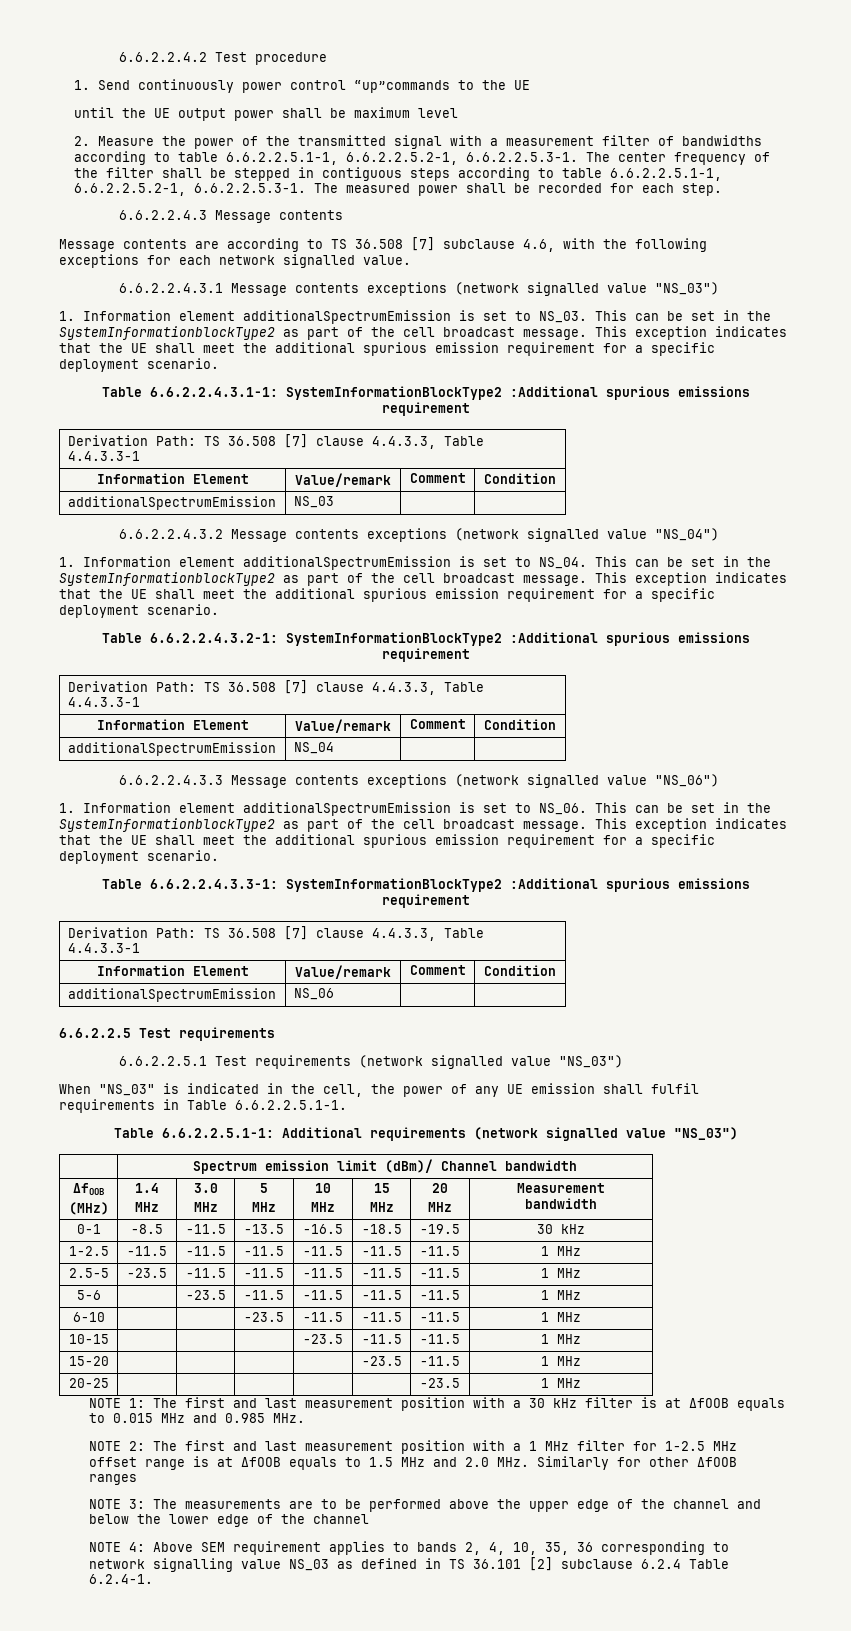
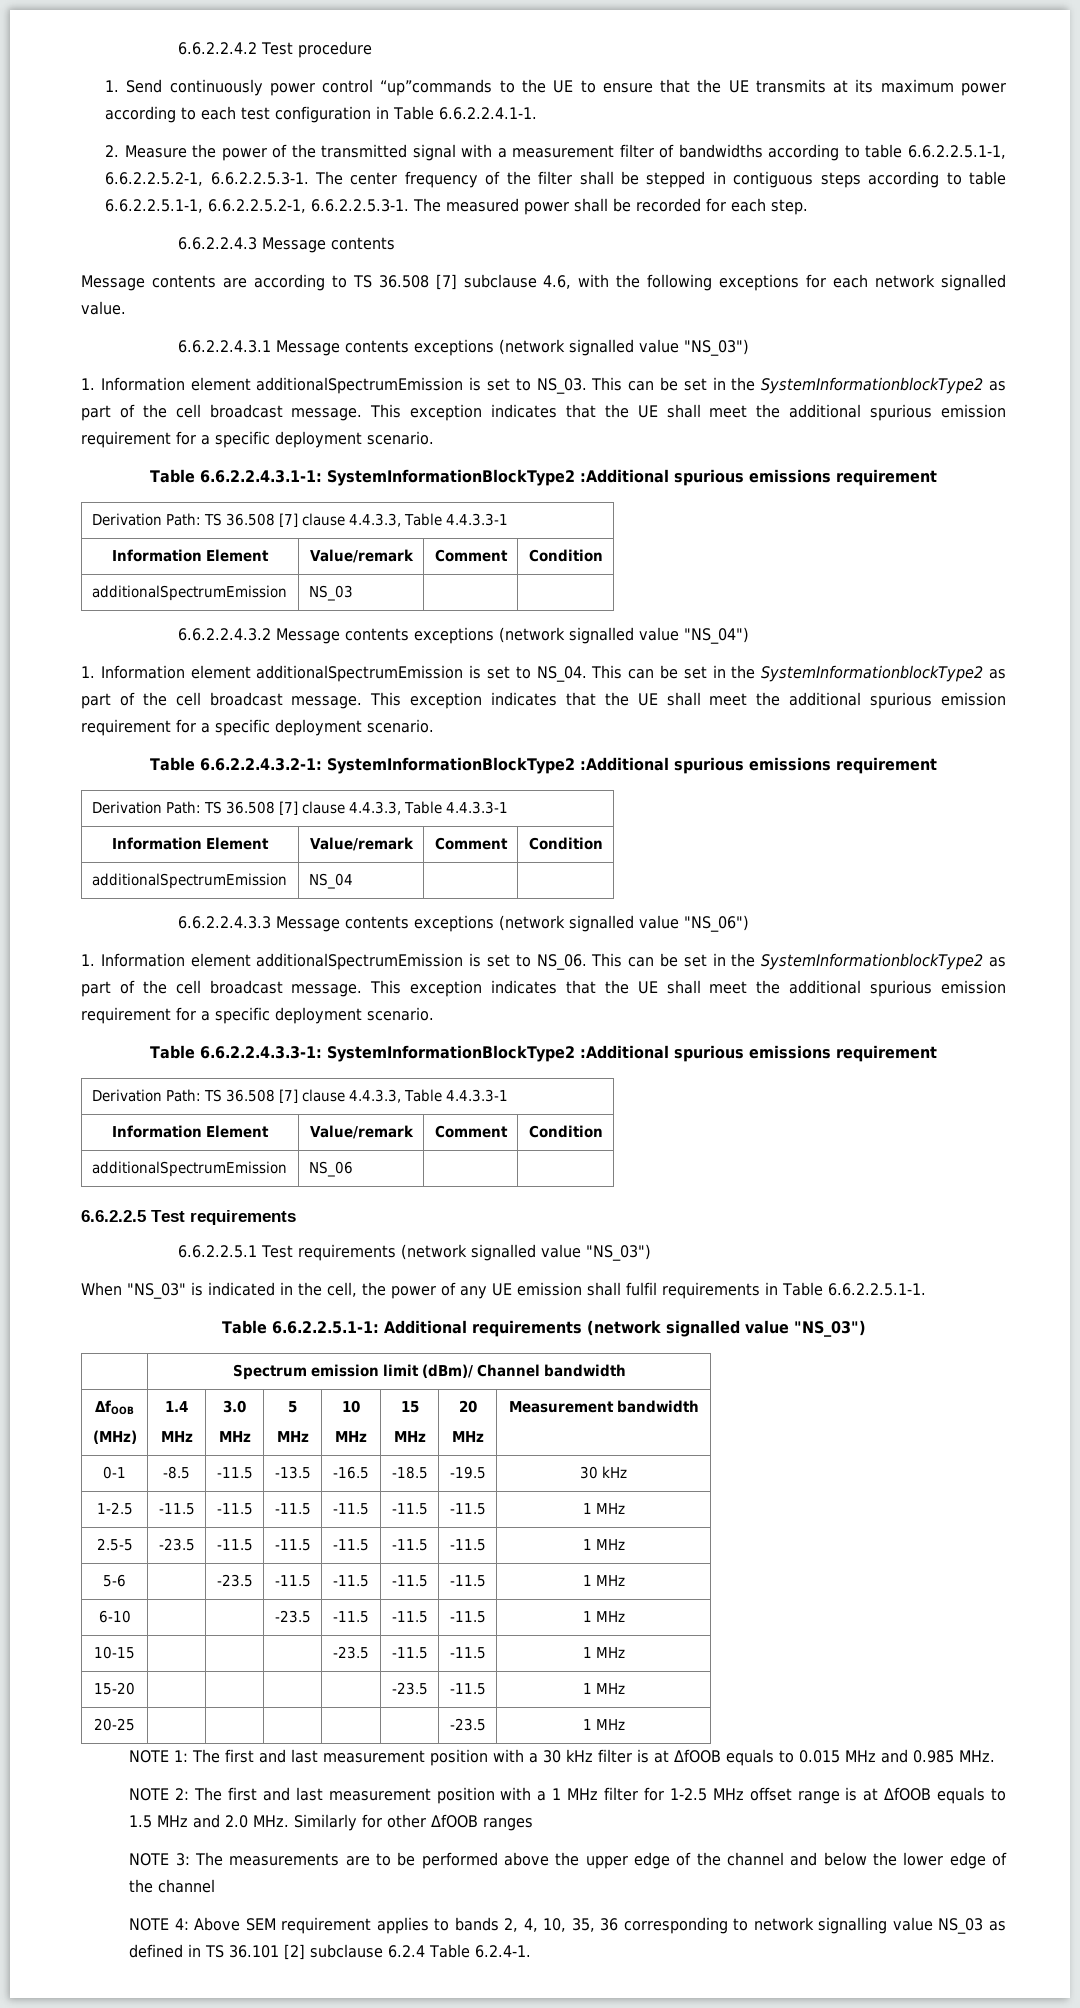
- 1. Send continuously power control “up”commands to the UE
- until the UE output power shall be maximum level
+ 1. Send continuously power control “up”commands to the UE to ensure that the UE transmits at its maximum power according to each test configuration in Table 6.6.2.2.4.1-1.

